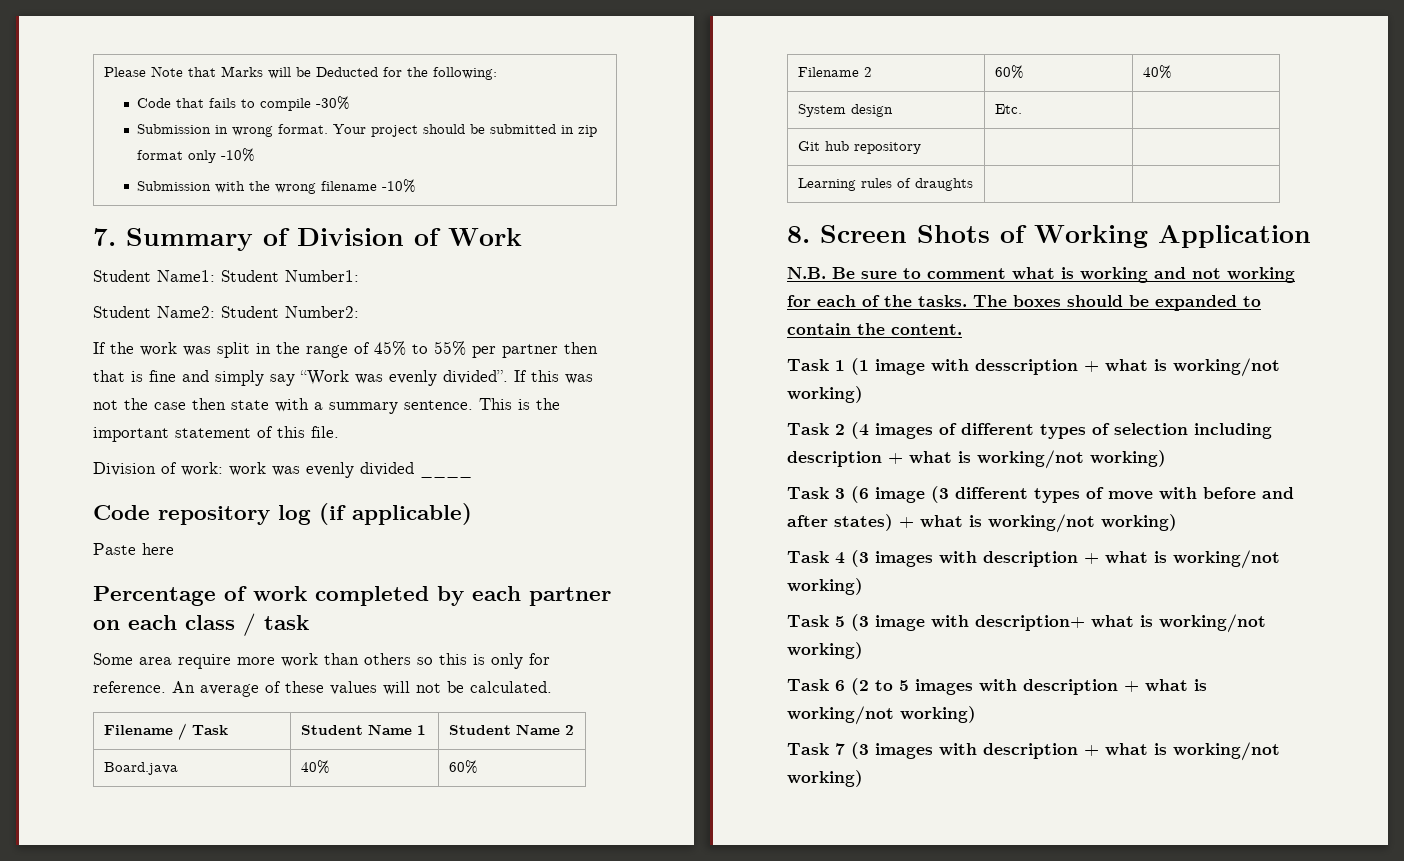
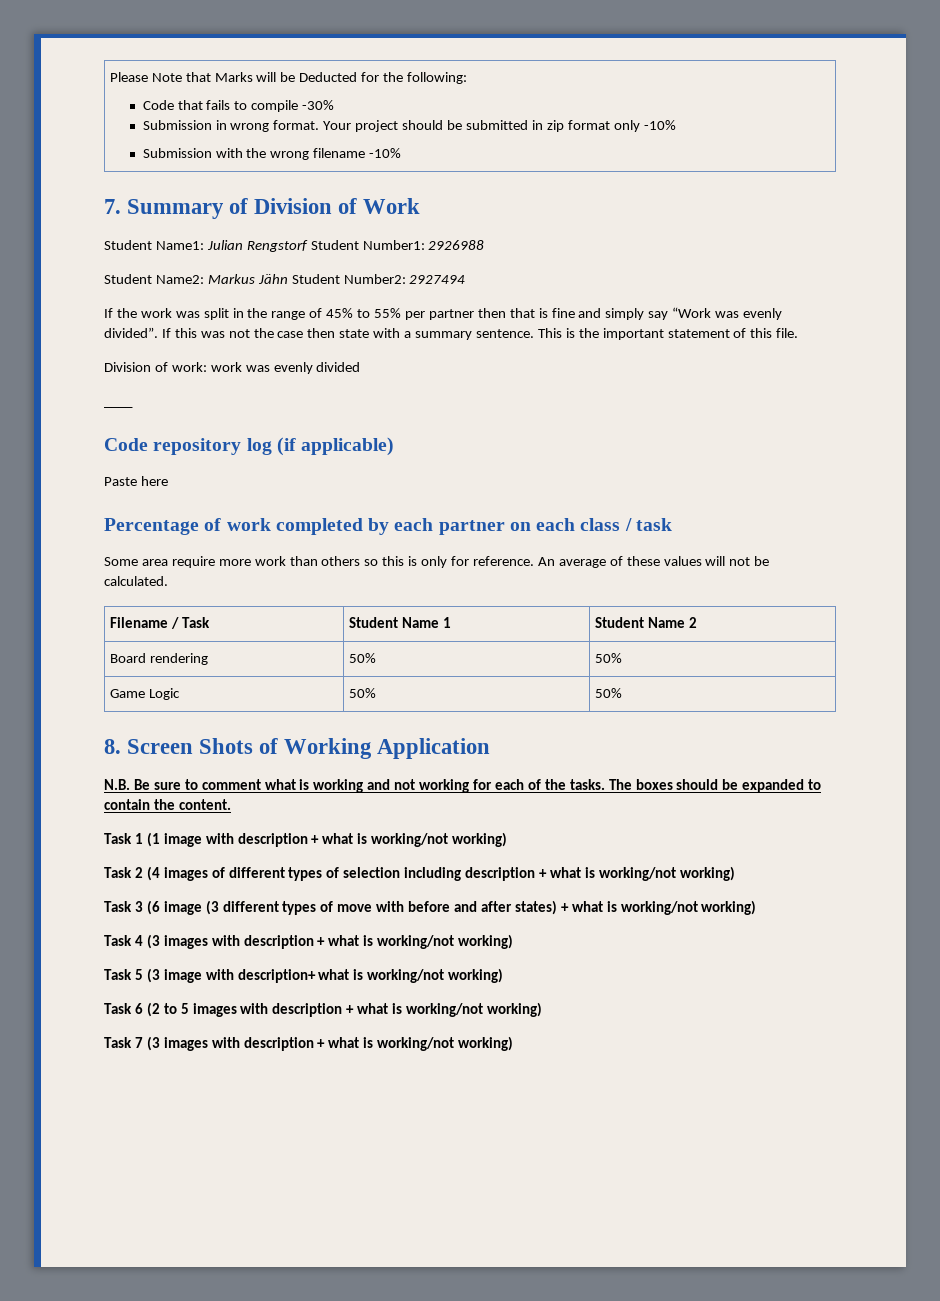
- Student Name1: Student Number1:
+ Student Name1: Julian Rengstorf Student Number1: 2926988
- Student Name2: Student Number2:
+ Student Name2: Markus Jähn Student Number2: 2927494
- Division of work: work was evenly divided ____
+ Division of work: work was evenly divided
+ ____
- Board.java | 40% | 60%
- Filename 2 | 60% | 40%
- System design | Etc. |
- Git hub repository | |
- Learning rules of draughts | |
+ Board rendering | 50% | 50%
+ Game Logic | 50% | 50%
- Task 1 (1 image with desscription + what is working/not working)
+ Task 1 (1 image with description + what is working/not working)

